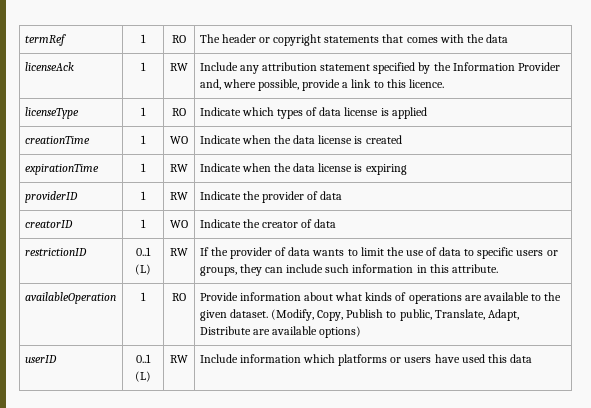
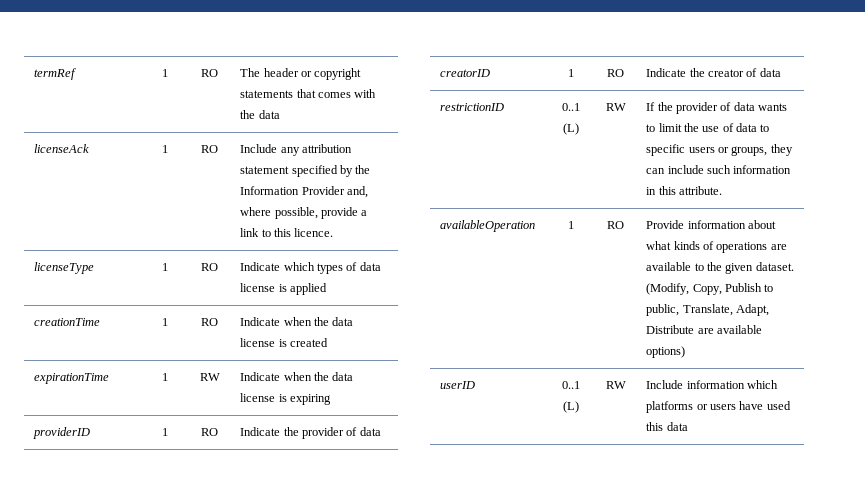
- licenseAck | 1 | RW | Include any attribution statement specified by the Information Provider and, where possible, provide a link to this licence.
+ licenseAck | 1 | RO | Include any attribution statement specified by the Information Provider and, where possible, provide a link to this licence.
- creationTime | 1 | WO | Indicate when the data license is created
+ creationTime | 1 | RO | Indicate when the data license is created
- providerID | 1 | RW | Indicate the provider of data
+ providerID | 1 | RO | Indicate the provider of data
- creatorID | 1 | WO | Indicate the creator of data
+ creatorID | 1 | RO | Indicate the creator of data

